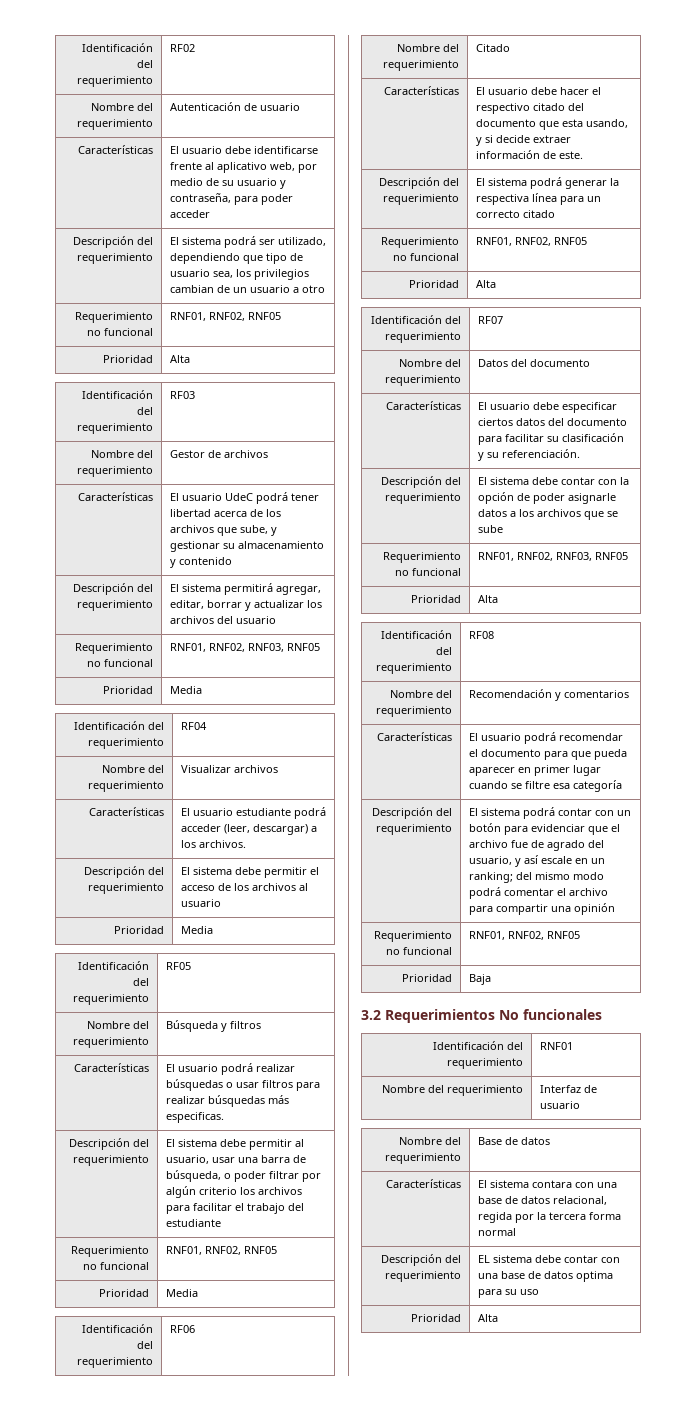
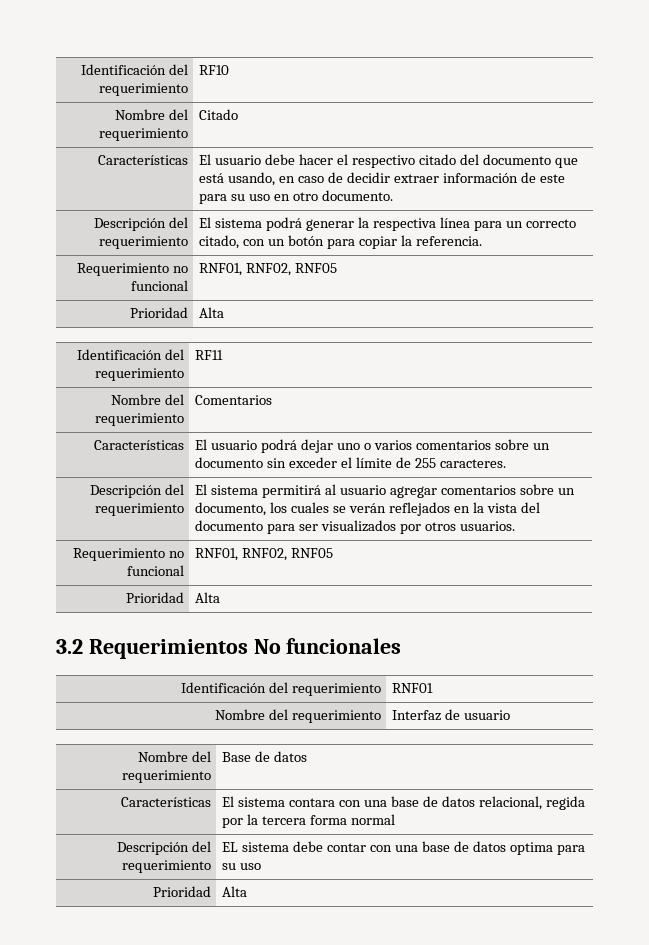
- Identificación del requerimiento | RF02
- Nombre del requerimiento | Autenticación de usuario
- Características | El usuario debe identificarse frente al aplicativo web, por medio de su usuario y contraseña, para poder acceder
- Descripción del requerimiento | El sistema podrá ser utilizado, dependiendo que tipo de usuario sea, los privilegios cambian de un usuario a otro
- Requerimiento no funcional | RNF01, RNF02, RNF05
- Prioridad | Alta
- Identificación del requerimiento | RF03
- Nombre del requerimiento | Gestor de archivos
- Características | El usuario UdeC podrá tener libertad acerca de los archivos que sube, y gestionar su almacenamiento y contenido
- Descripción del requerimiento | El sistema permitirá agregar, editar, borrar y actualizar los archivos del usuario
- Requerimiento no funcional | RNF01, RNF02, RNF03, RNF05
- Prioridad | Media
- Identificación del requerimiento | RF04
- Nombre del requerimiento | Visualizar archivos
- Características | El usuario estudiante podrá acceder (leer, descargar) a los archivos.
- Descripción del requerimiento | El sistema debe permitir el acceso de los archivos al usuario
- Prioridad | Media
- Identificación del requerimiento | RF05
- Nombre del requerimiento | Búsqueda y filtros
- Características | El usuario podrá realizar búsquedas o usar filtros para realizar búsquedas más especificas.
- Descripción del requerimiento | El sistema debe permitir al usuario, usar una barra de búsqueda, o poder filtrar por algún criterio los archivos para facilitar el trabajo del estudiante
- Requerimiento no funcional | RNF01, RNF02, RNF05
- Prioridad | Media
- Identificación del requerimiento | RF06
+ Identificación del requerimiento | RF10
- Características | El usuario debe hacer el respectivo citado del documento que esta usando, y si decide extraer información de este.
+ Características | El usuario debe hacer el respectivo citado del documento que está usando, en caso de decidir extraer información de este para su uso en otro documento.
- Descripción del requerimiento | El sistema podrá generar la respectiva línea para un correcto citado
+ Descripción del requerimiento | El sistema podrá generar la respectiva línea para un correcto citado, con un botón para copiar la referencia.
- Identificación del requerimiento | RF07
- Nombre del requerimiento | Datos del documento
- Características | El usuario debe especificar ciertos datos del documento para facilitar su clasificación y su referenciación.
- Descripción del requerimiento | El sistema debe contar con la opción de poder asignarle datos a los archivos que se sube
- Requerimiento no funcional | RNF01, RNF02, RNF03, RNF05
+ Identificación del requerimiento | RF11
+ Nombre del requerimiento | Comentarios
+ Características | El usuario podrá dejar uno o varios comentarios sobre un documento sin exceder el límite de 255 caracteres.
+ Descripción del requerimiento | El sistema permitirá al usuario agregar comentarios sobre un documento, los cuales se verán reflejados en la vista del documento para ser visualizados por otros usuarios.
+ Requerimiento no funcional | RNF01, RNF02, RNF05
  Prioridad | Alta
- Identificación del requerimiento | RF08
- Nombre del requerimiento | Recomendación y comentarios
- Características | El usuario podrá recomendar el documento para que pueda aparecer en primer lugar cuando se filtre esa categoría
- Descripción del requerimiento | El sistema podrá contar con un botón para evidenciar que el archivo fue de agrado del usuario, y así escale en un ranking; del mismo modo podrá comentar el archivo para compartir una opinión
- Requerimiento no funcional | RNF01, RNF02, RNF05
- Prioridad | Baja

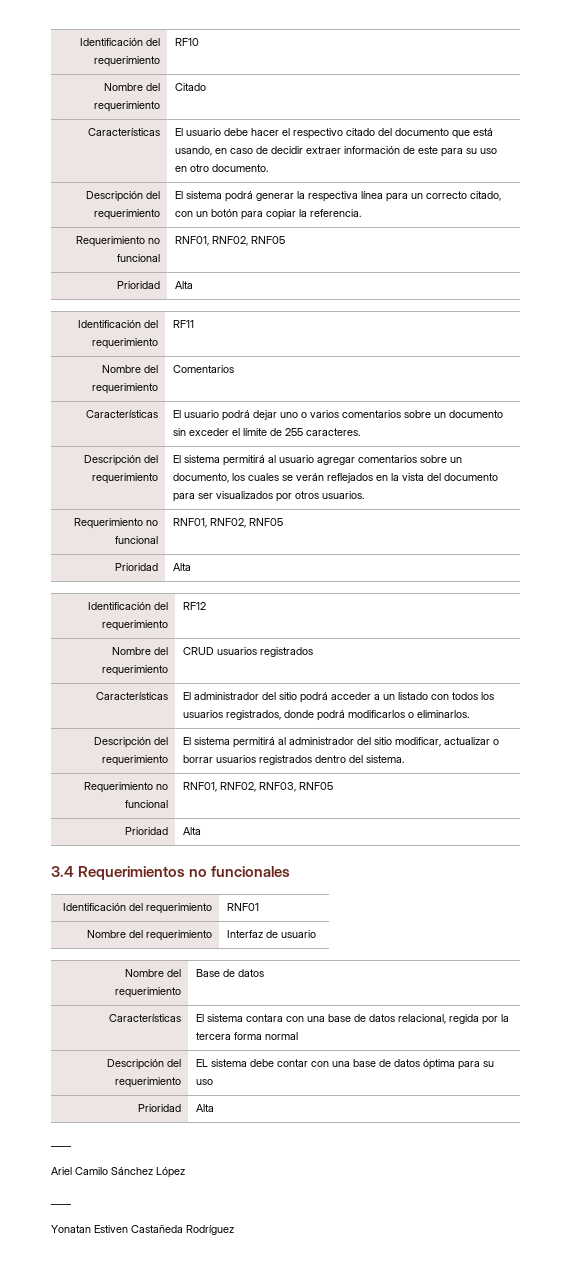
- 3.2 Requerimientos No funcionales
+ Identificación del requerimiento | RF12
+ Nombre del requerimiento | CRUD usuarios registrados
+ Características | El administrador del sitio podrá acceder a un listado con todos los usuarios registrados, donde podrá modificarlos o eliminarlos.
+ Descripción del requerimiento | El sistema permitirá al administrador del sitio modificar, actualizar o borrar usuarios registrados dentro del sistema.
+ Requerimiento no funcional | RNF01, RNF02, RNF03, RNF05
+ Prioridad | Alta
+ 3.4 Requerimientos no funcionales
- Descripción del requerimiento | EL sistema debe contar con una base de datos optima para su uso
+ Descripción del requerimiento | EL sistema debe contar con una base de datos óptima para su uso
  Prioridad | Alta
+ ____
+ Ariel Camilo Sánchez López
+ ____
+ Yonatan Estiven Castañeda Rodríguez

